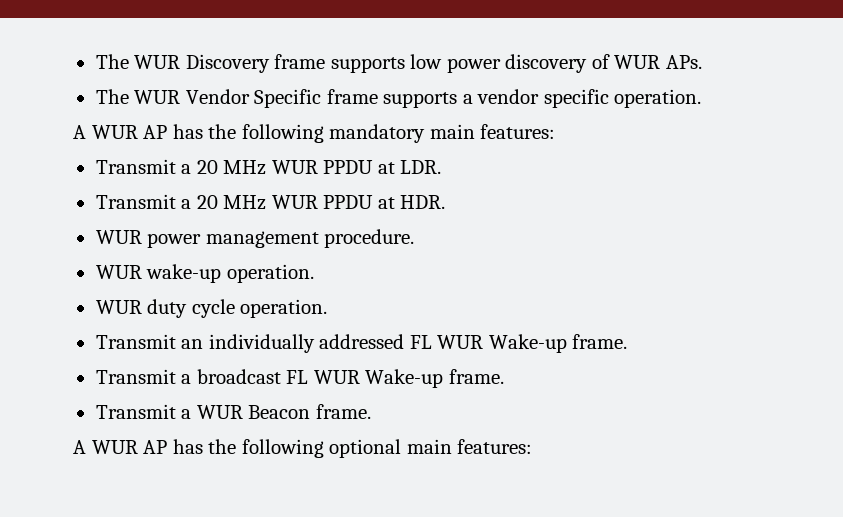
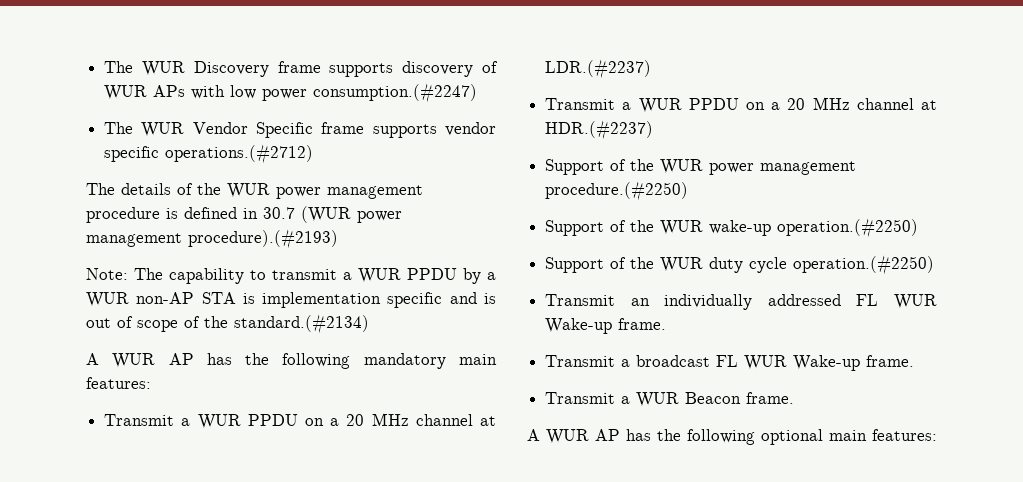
- The WUR Discovery frame supports low power discovery of WUR APs.
+ The WUR Discovery frame supports discovery of WUR APs with low power consumption.(#2247)
- The WUR Vendor Specific frame supports a vendor specific operation.
+ The WUR Vendor Specific frame supports vendor specific operations.(#2712)
+ The details of the WUR power management procedure is defined in 30.7 (WUR power management procedure).(#2193)
+ Note: The capability to transmit a WUR PPDU by a WUR non-AP STA is implementation specific and is out of scope of the standard.(#2134)
- Transmit a 20 MHz WUR PPDU at LDR.
- Transmit a 20 MHz WUR PPDU at HDR.
- WUR power management procedure.
- WUR wake-up operation.
- WUR duty cycle operation.
+ Transmit a WUR PPDU on a 20 MHz channel at LDR.(#2237)
+ Transmit a WUR PPDU on a 20 MHz channel at HDR.(#2237)
+ Support of the WUR power management procedure.(#2250)
+ Support of the WUR wake-up operation.(#2250)
+ Support of the WUR duty cycle operation.(#2250)

